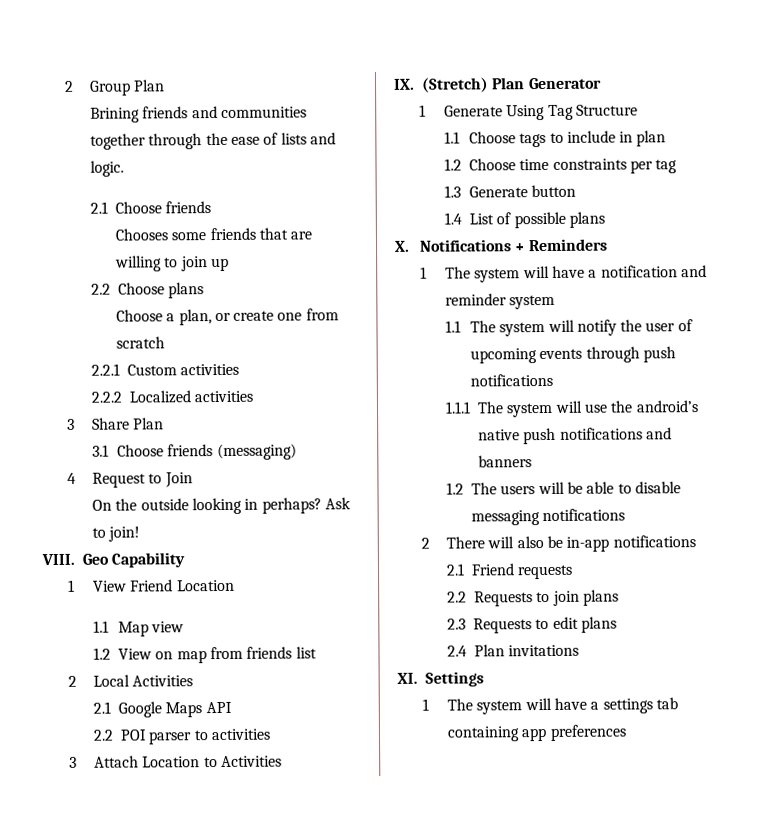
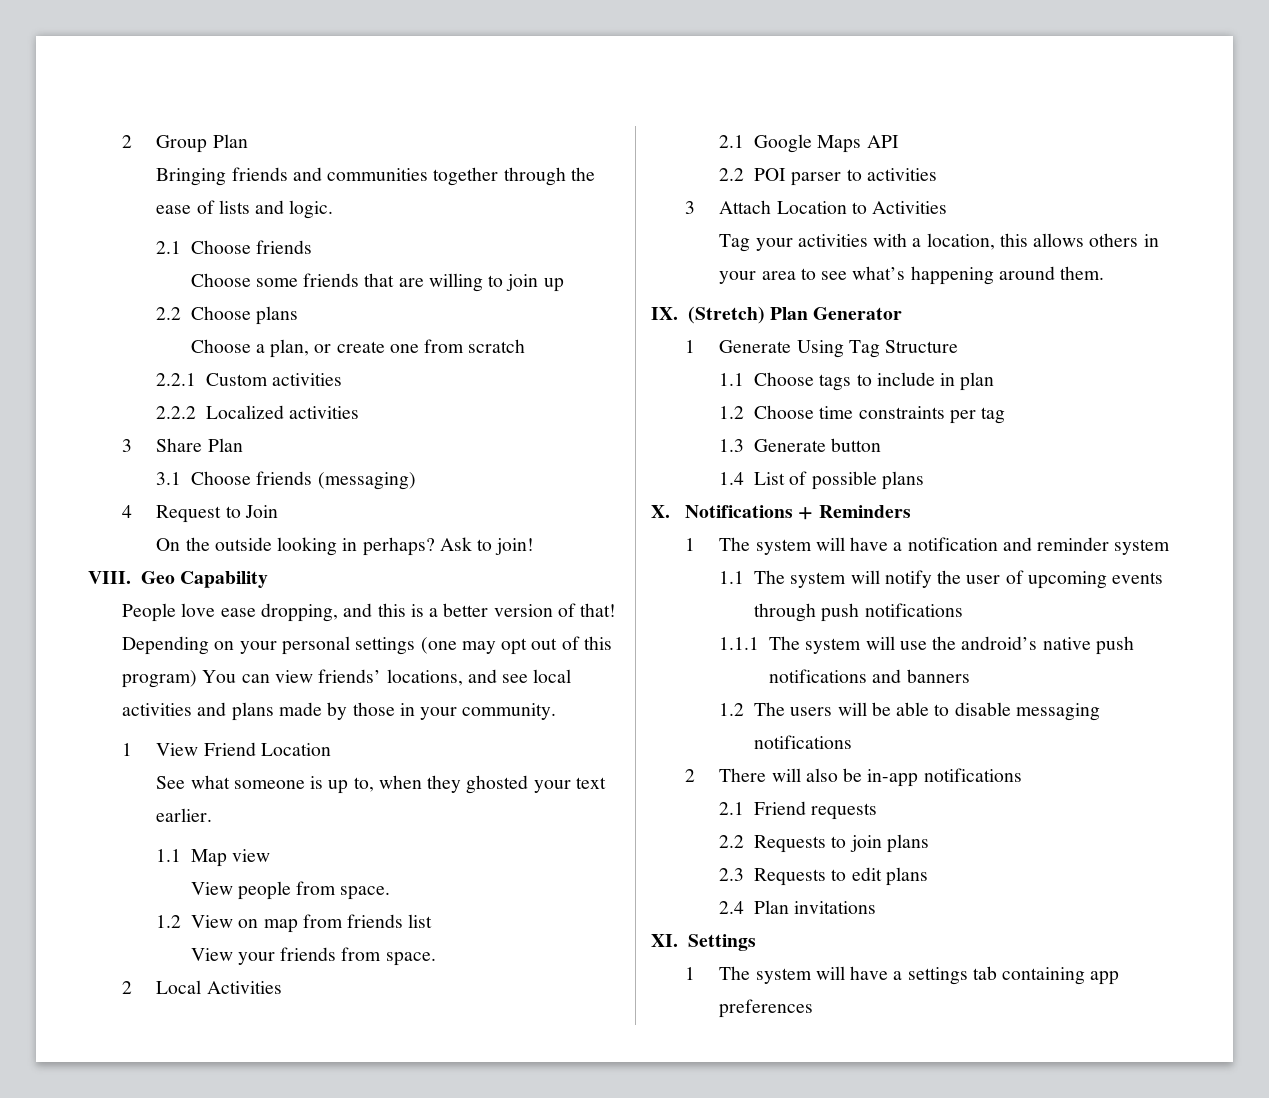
- Brining friends and communities together through the ease of lists and logic.
+ Bringing friends and communities together through the ease of lists and logic.
- Chooses some friends that are willing to join up
+ Choose some friends that are willing to join up
+ People love ease dropping, and this is a better version of that! Depending on your personal settings (one may opt out of this program) You can view friends’ locations, and see local activities and plans made by those in your community.
  1 View Friend Location
+ See what someone is up to, when they ghosted your text earlier.
+ View people from space.
+ View your friends from space.
+ Tag your activities with a location, this allows others in your area to see what’s happening around them.

